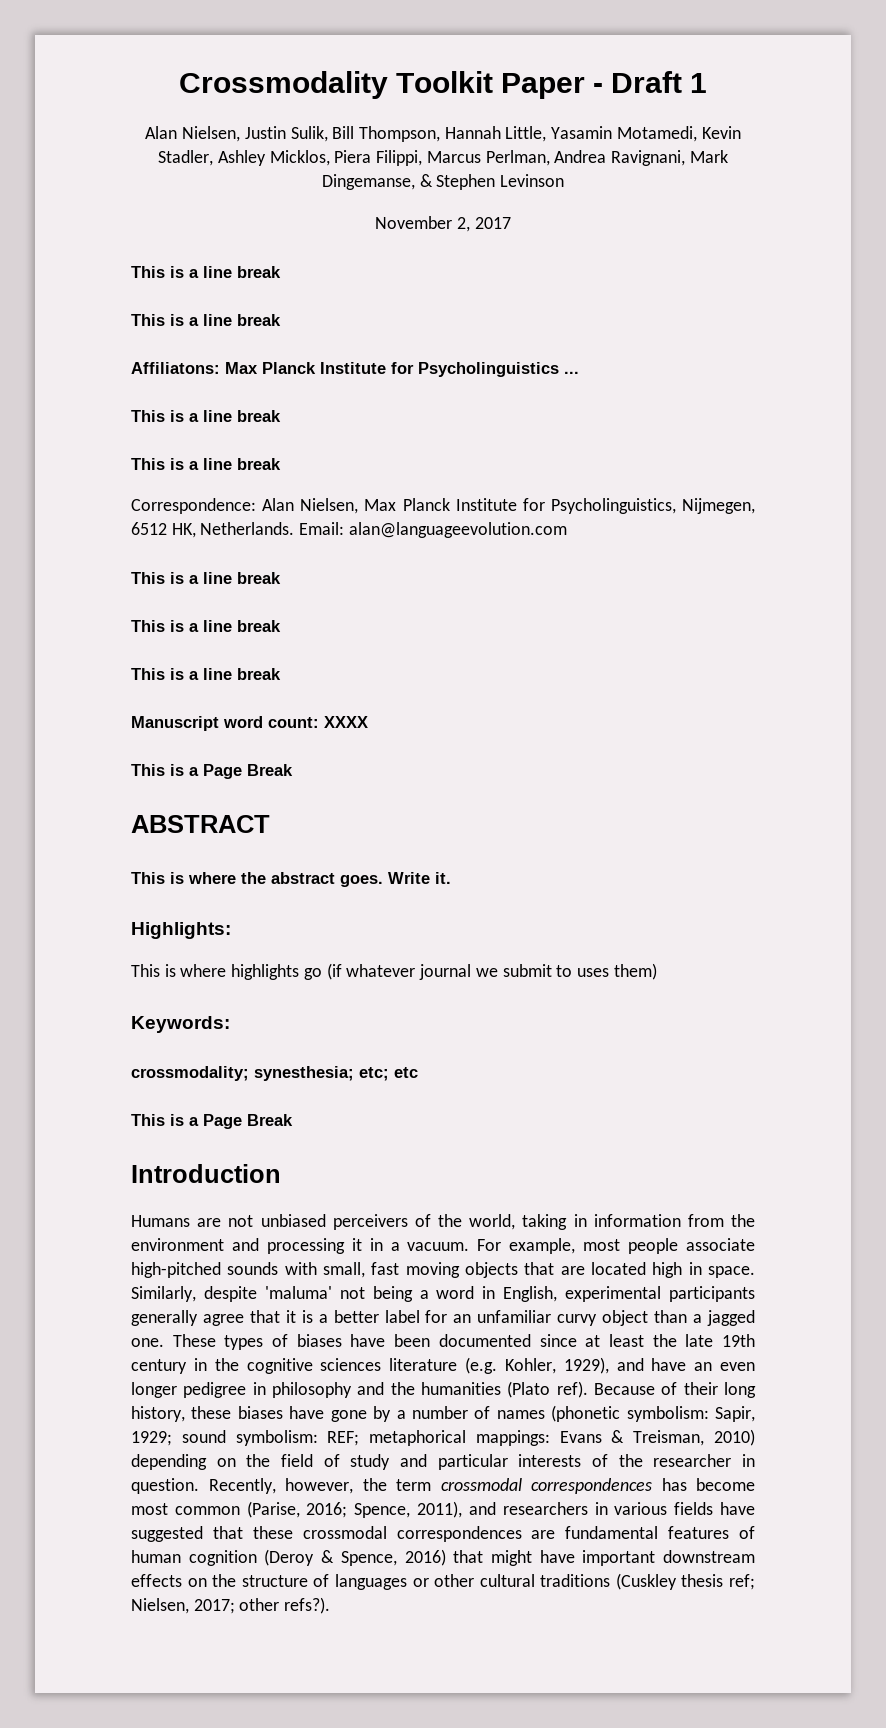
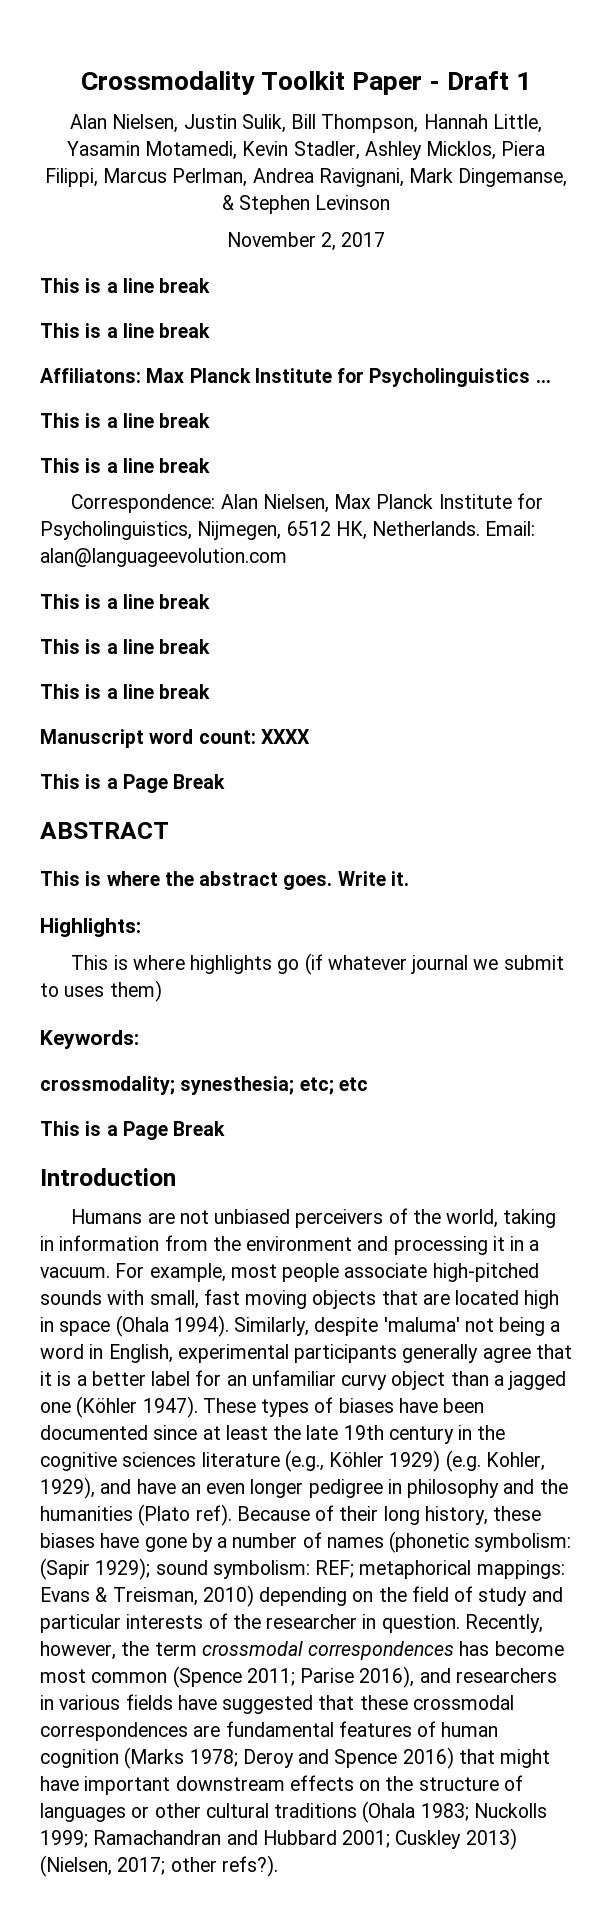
- For example, most people associate high-pitched sounds with small, fast moving objects that are located high in space.
+ For example, most people associate high-pitched sounds with small, fast moving objects that are located high in space (Ohala 1994).
- Similarly, despite 'maluma' not being a word in English, experimental participants generally agree that it is a better label for an unfamiliar curvy object than a jagged one.
+ Similarly, despite 'maluma' not being a word in English, experimental participants generally agree that it is a better label for an unfamiliar curvy object than a jagged one (Köhler 1947).
- These types of biases have been documented since at least the late 19th century in the cognitive sciences literature (e.g. Kohler, 1929), and have an even longer pedigree in philosophy and the humanities (Plato ref).
+ These types of biases have been documented since at least the late 19th century in the cognitive sciences literature (e.g., Köhler 1929) (e.g. Kohler, 1929), and have an even longer pedigree in philosophy and the humanities (Plato ref).
- Because of their long history, these biases have gone by a number of names (phonetic symbolism: Sapir, 1929; sound symbolism: REF; metaphorical mappings: Evans & Treisman, 2010) depending on the field of study and particular interests of the researcher in question.
+ Because of their long history, these biases have gone by a number of names (phonetic symbolism: (Sapir 1929); sound symbolism: REF; metaphorical mappings: Evans & Treisman, 2010) depending on the field of study and particular interests of the researcher in question.
- Recently, however, the term crossmodal correspondences has become most common (Parise, 2016; Spence, 2011), and researchers in various fields have suggested that these crossmodal correspondences are fundamental features of human cognition (Deroy & Spence, 2016) that might have important downstream effects on the structure of languages or other cultural traditions (Cuskley thesis ref; Nielsen, 2017; other refs?).
+ Recently, however, the term crossmodal correspondences has become most common (Spence 2011; Parise 2016), and researchers in various fields have suggested that these crossmodal correspondences are fundamental features of human cognition (Marks 1978; Deroy and Spence 2016) that might have important downstream effects on the structure of languages or other cultural traditions (Ohala 1983; Nuckolls 1999; Ramachandran and Hubbard 2001; Cuskley 2013) (Nielsen, 2017; other refs?).

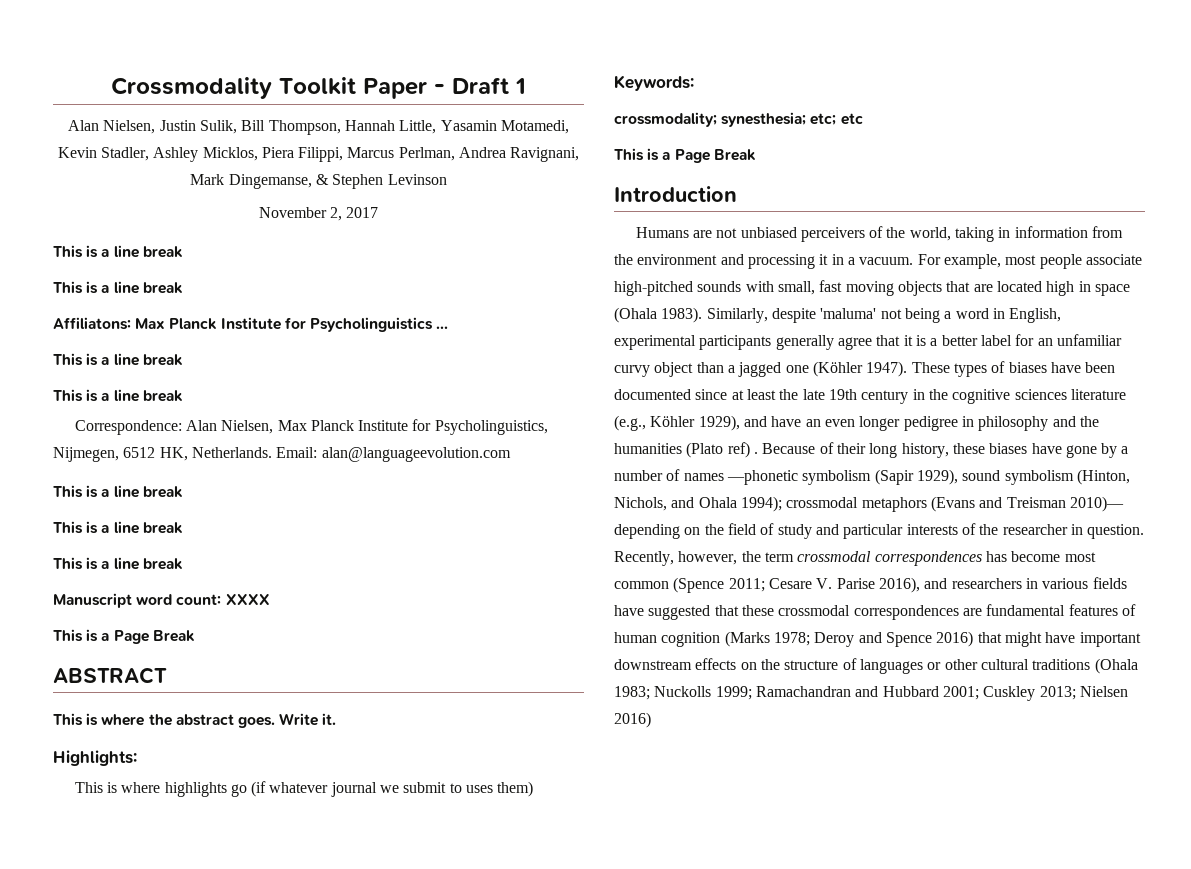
- For example, most people associate high-pitched sounds with small, fast moving objects that are located high in space (Ohala 1994).
+ For example, most people associate high-pitched sounds with small, fast moving objects that are located high in space (Ohala 1983).
- These types of biases have been documented since at least the late 19th century in the cognitive sciences literature (e.g., Köhler 1929) (e.g. Kohler, 1929), and have an even longer pedigree in philosophy and the humanities (Plato ref).
+ These types of biases have been documented since at least the late 19th century in the cognitive sciences literature (e.g., Köhler 1929), and have an even longer pedigree in philosophy and the humanities (Plato ref) .
- Because of their long history, these biases have gone by a number of names (phonetic symbolism: (Sapir 1929); sound symbolism: REF; metaphorical mappings: Evans & Treisman, 2010) depending on the field of study and particular interests of the researcher in question.
+ Because of their long history, these biases have gone by a number of names —phonetic symbolism (Sapir 1929), sound symbolism (Hinton, Nichols, and Ohala 1994); crossmodal metaphors (Evans and Treisman 2010)— depending on the field of study and particular interests of the researcher in question.
- Parise 2016), and researchers in various fields have suggested that these crossmodal correspondences are fundamental features of human cognition (Marks 1978;
+ Cesare V. Parise 2016), and researchers in various fields have suggested that these crossmodal correspondences are fundamental features of human cognition (Marks 1978;
- Cuskley 2013) (Nielsen, 2017; other refs?).
+ Cuskley 2013; Nielsen 2016)

